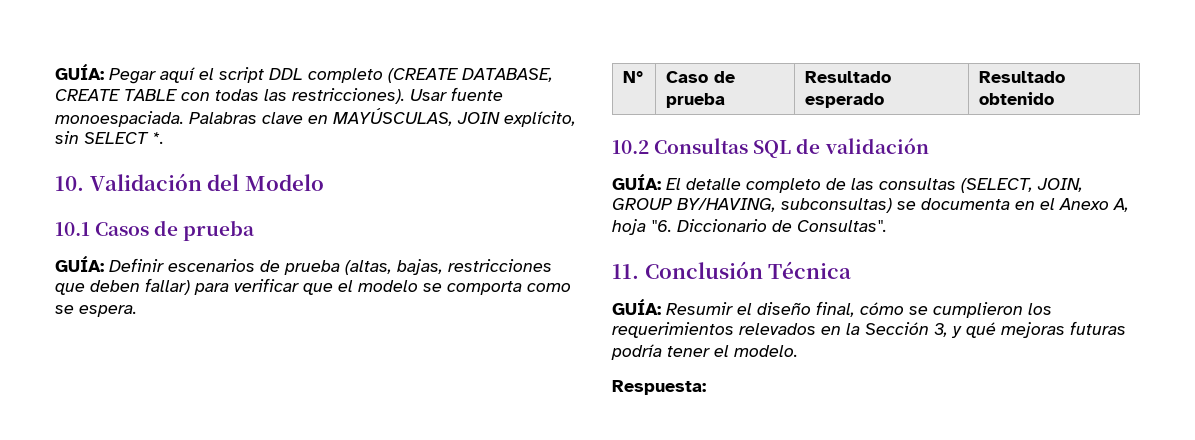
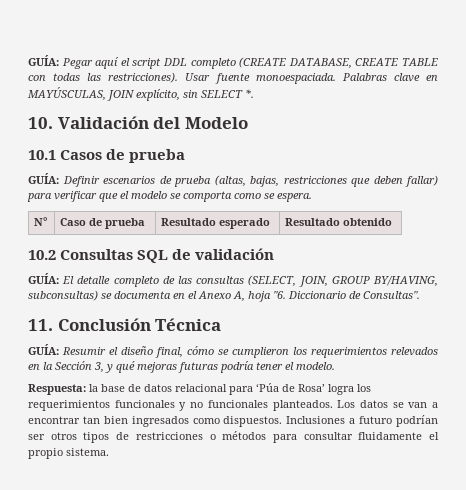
- Respuesta:
+ Respuesta: la base de datos relacional para ‘Púa de Rosa’ logra los requerimientos funcionales y no funcionales planteados. Los datos se van a encontrar tan bien ingresados como dispuestos. Inclusiones a futuro podrían ser otros tipos de restricciones o métodos para consultar fluidamente el propio sistema.

